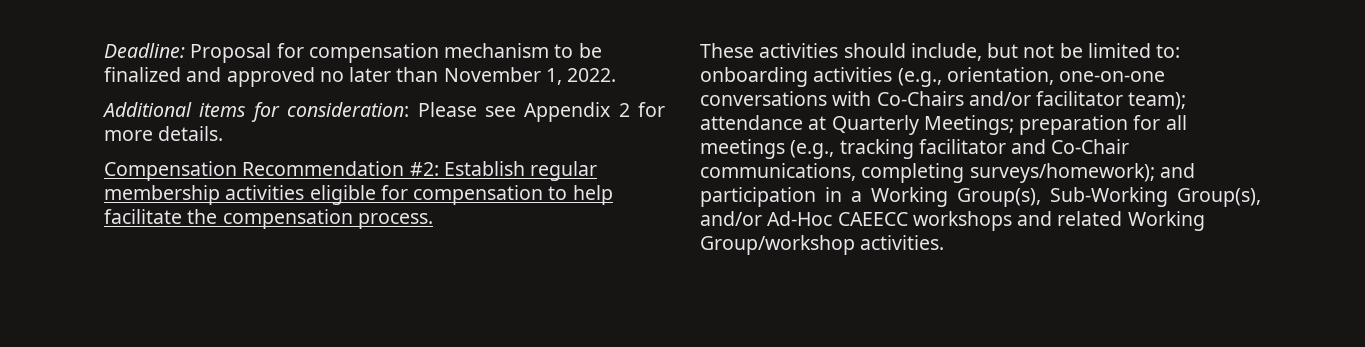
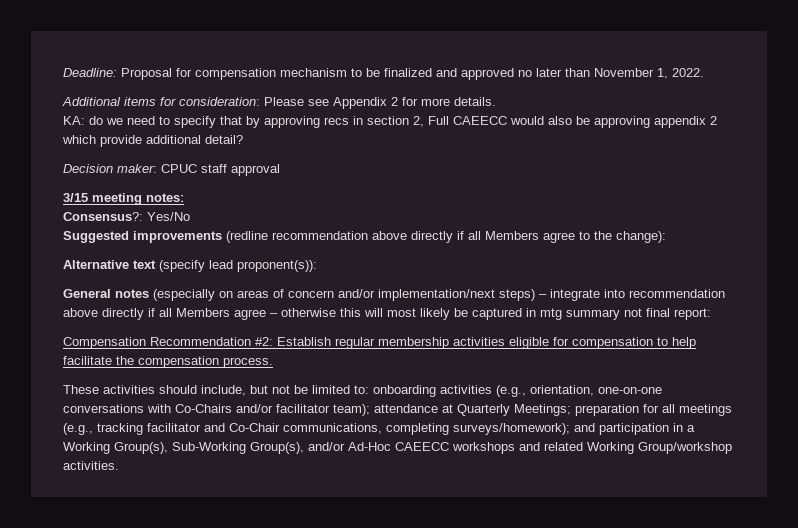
+ KA: do we need to specify that by approving recs in section 2, Full CAEECC would also be approving appendix 2 which provide additional detail?
+ Decision maker: CPUC staff approval
+ 3/15 meeting notes:
+ Consensus?: Yes/No
+ Suggested improvements (redline recommendation above directly if all Members agree to the change):
+ Alternative text (specify lead proponent(s)):
+ General notes (especially on areas of concern and/or implementation/next steps) – integrate into recommendation above directly if all Members agree – otherwise this will most likely be captured in mtg summary not final report:

